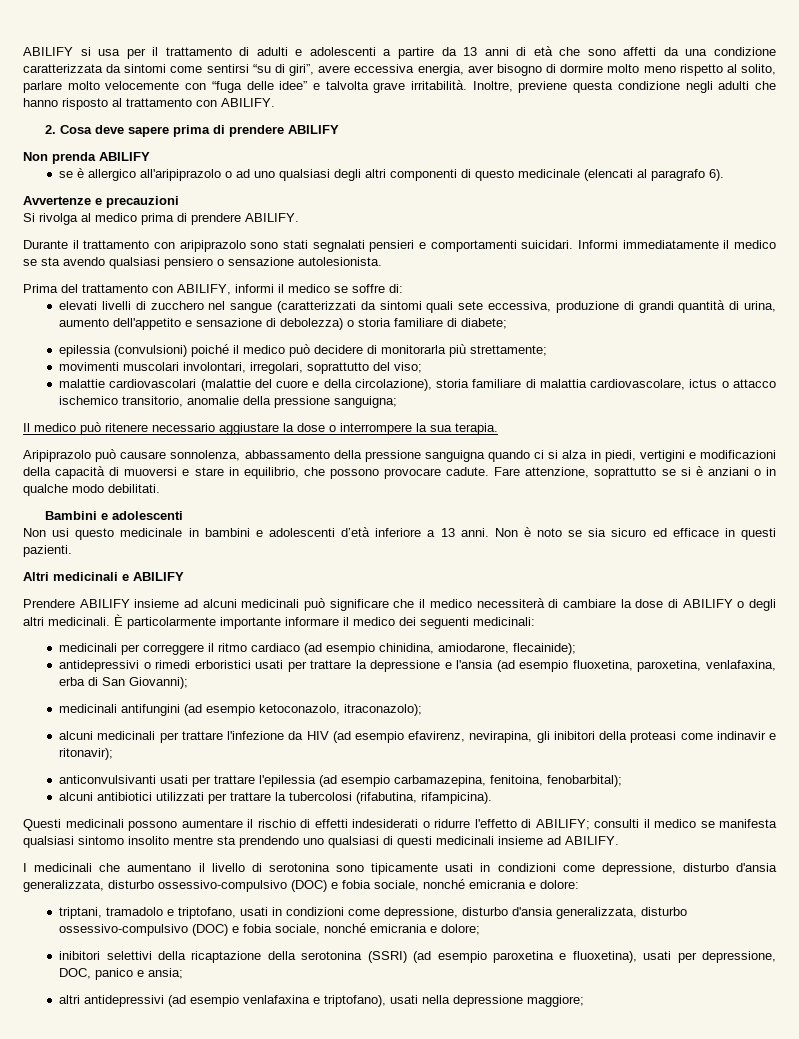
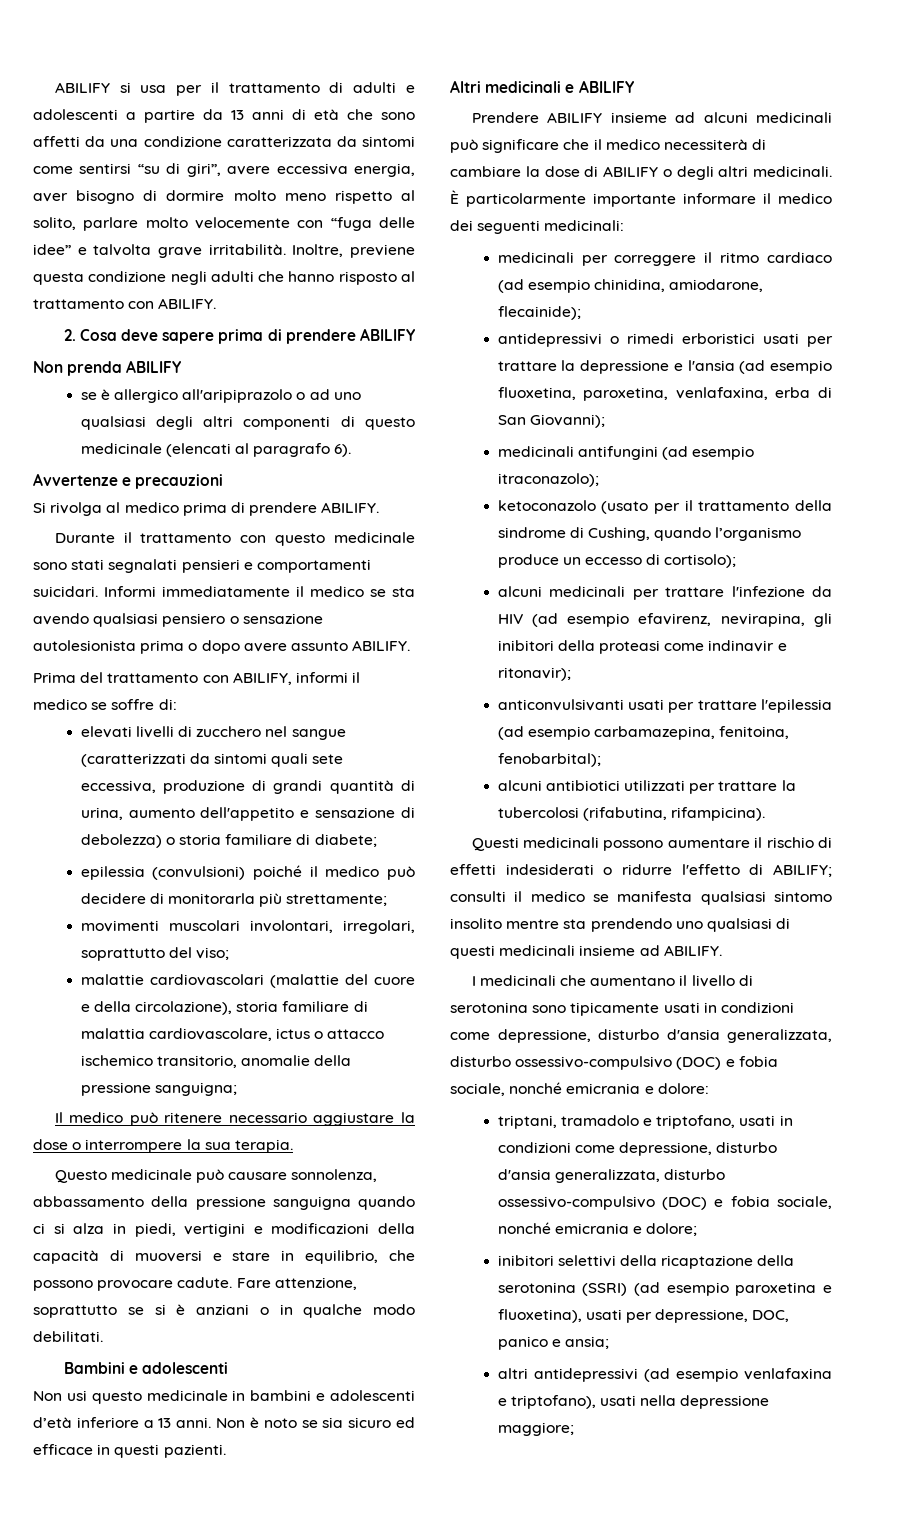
- Durante il trattamento con aripiprazolo sono stati segnalati pensieri e comportamenti suicidari.
+ Durante il trattamento con questo medicinale sono stati segnalati pensieri e comportamenti suicidari.
- Informi immediatamente il medico se sta avendo qualsiasi pensiero o sensazione autolesionista.
+ Informi immediatamente il medico se sta avendo qualsiasi pensiero o sensazione autolesionista prima o dopo avere assunto ABILIFY.
- Aripiprazolo può causare sonnolenza, abbassamento della pressione sanguigna quando ci si alza in piedi, vertigini e modificazioni della capacità di muoversi e stare in equilibrio, che possono provocare cadute.
+ Questo medicinale può causare sonnolenza, abbassamento della pressione sanguigna quando ci si alza in piedi, vertigini e modificazioni della capacità di muoversi e stare in equilibrio, che possono provocare cadute.
- medicinali antifungini (ad esempio ketoconazolo, itraconazolo);
+ medicinali antifungini (ad esempio itraconazolo);
+ ketoconazolo (usato per il trattamento della sindrome di Cushing, quando l’organismo produce un eccesso di cortisolo);

